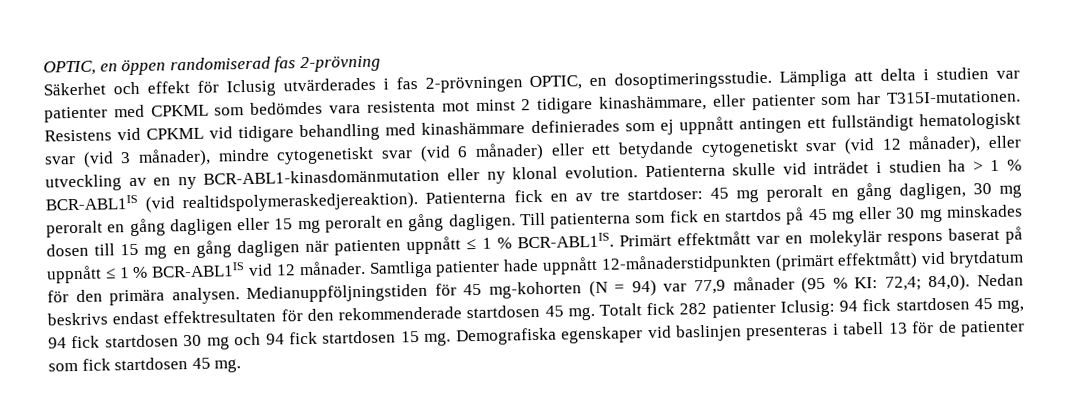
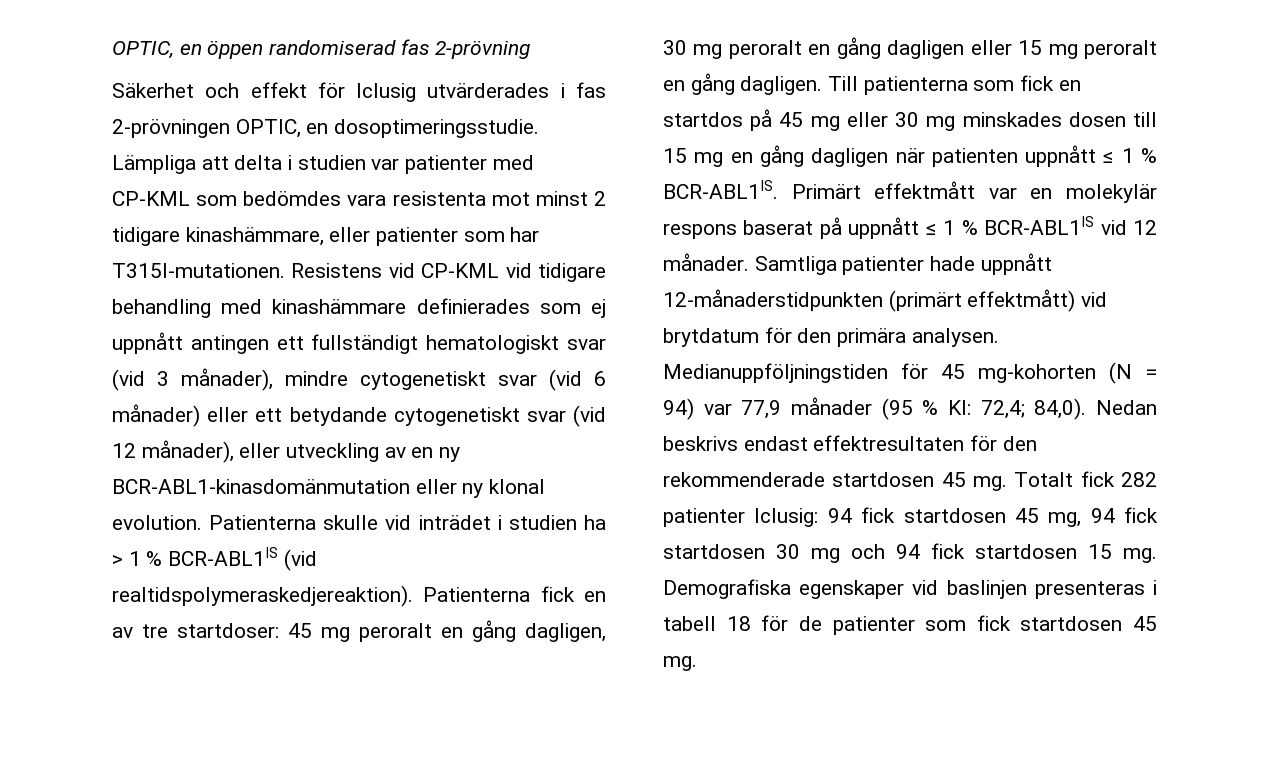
- Lämpliga att delta i studien var patienter med CPKML som bedömdes vara resistenta mot minst 2 tidigare kinashämmare, eller patienter som har T315I-mutationen.
+ Lämpliga att delta i studien var patienter med CP-KML som bedömdes vara resistenta mot minst 2 tidigare kinashämmare, eller patienter som har T315I-mutationen.
- Resistens vid CPKML vid tidigare behandling med kinashämmare definierades som ej uppnått antingen ett fullständigt hematologiskt svar (vid 3 månader), mindre cytogenetiskt svar (vid 6 månader) eller ett betydande cytogenetiskt svar (vid 12 månader), eller utveckling av en ny BCR-ABL1-kinasdomänmutation eller ny klonal evolution.
+ Resistens vid CP-KML vid tidigare behandling med kinashämmare definierades som ej uppnått antingen ett fullständigt hematologiskt svar (vid 3 månader), mindre cytogenetiskt svar (vid 6 månader) eller ett betydande cytogenetiskt svar (vid 12 månader), eller utveckling av en ny BCR-ABL1-kinasdomänmutation eller ny klonal evolution.
- Demografiska egenskaper vid baslinjen presenteras i tabell 13 för de patienter som fick startdosen 45 mg.
+ Demografiska egenskaper vid baslinjen presenteras i tabell 18 för de patienter som fick startdosen 45 mg.

